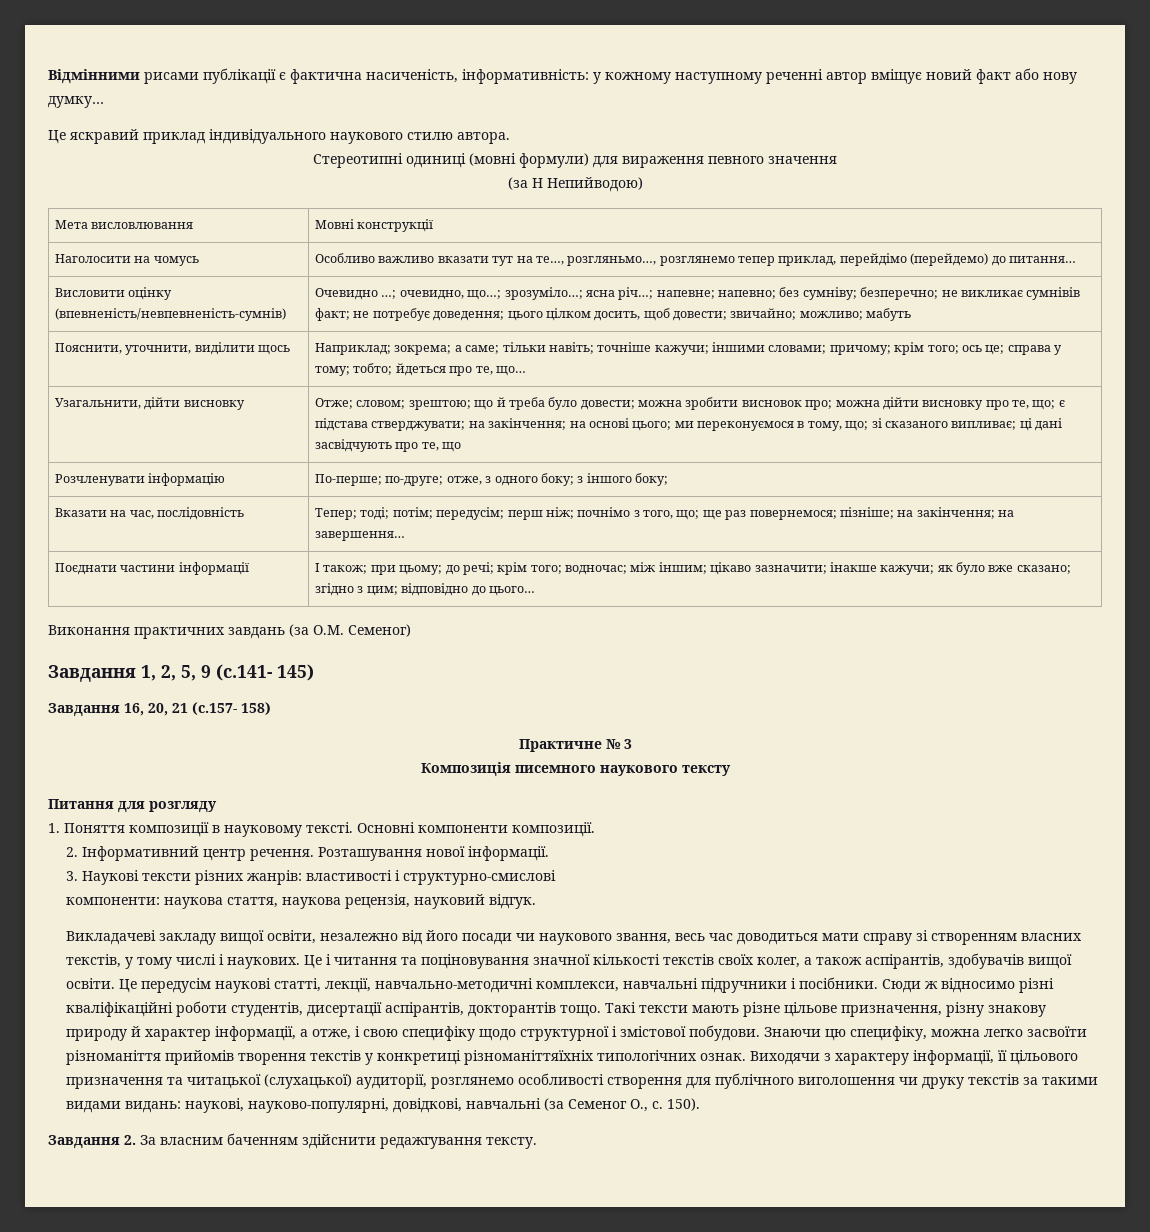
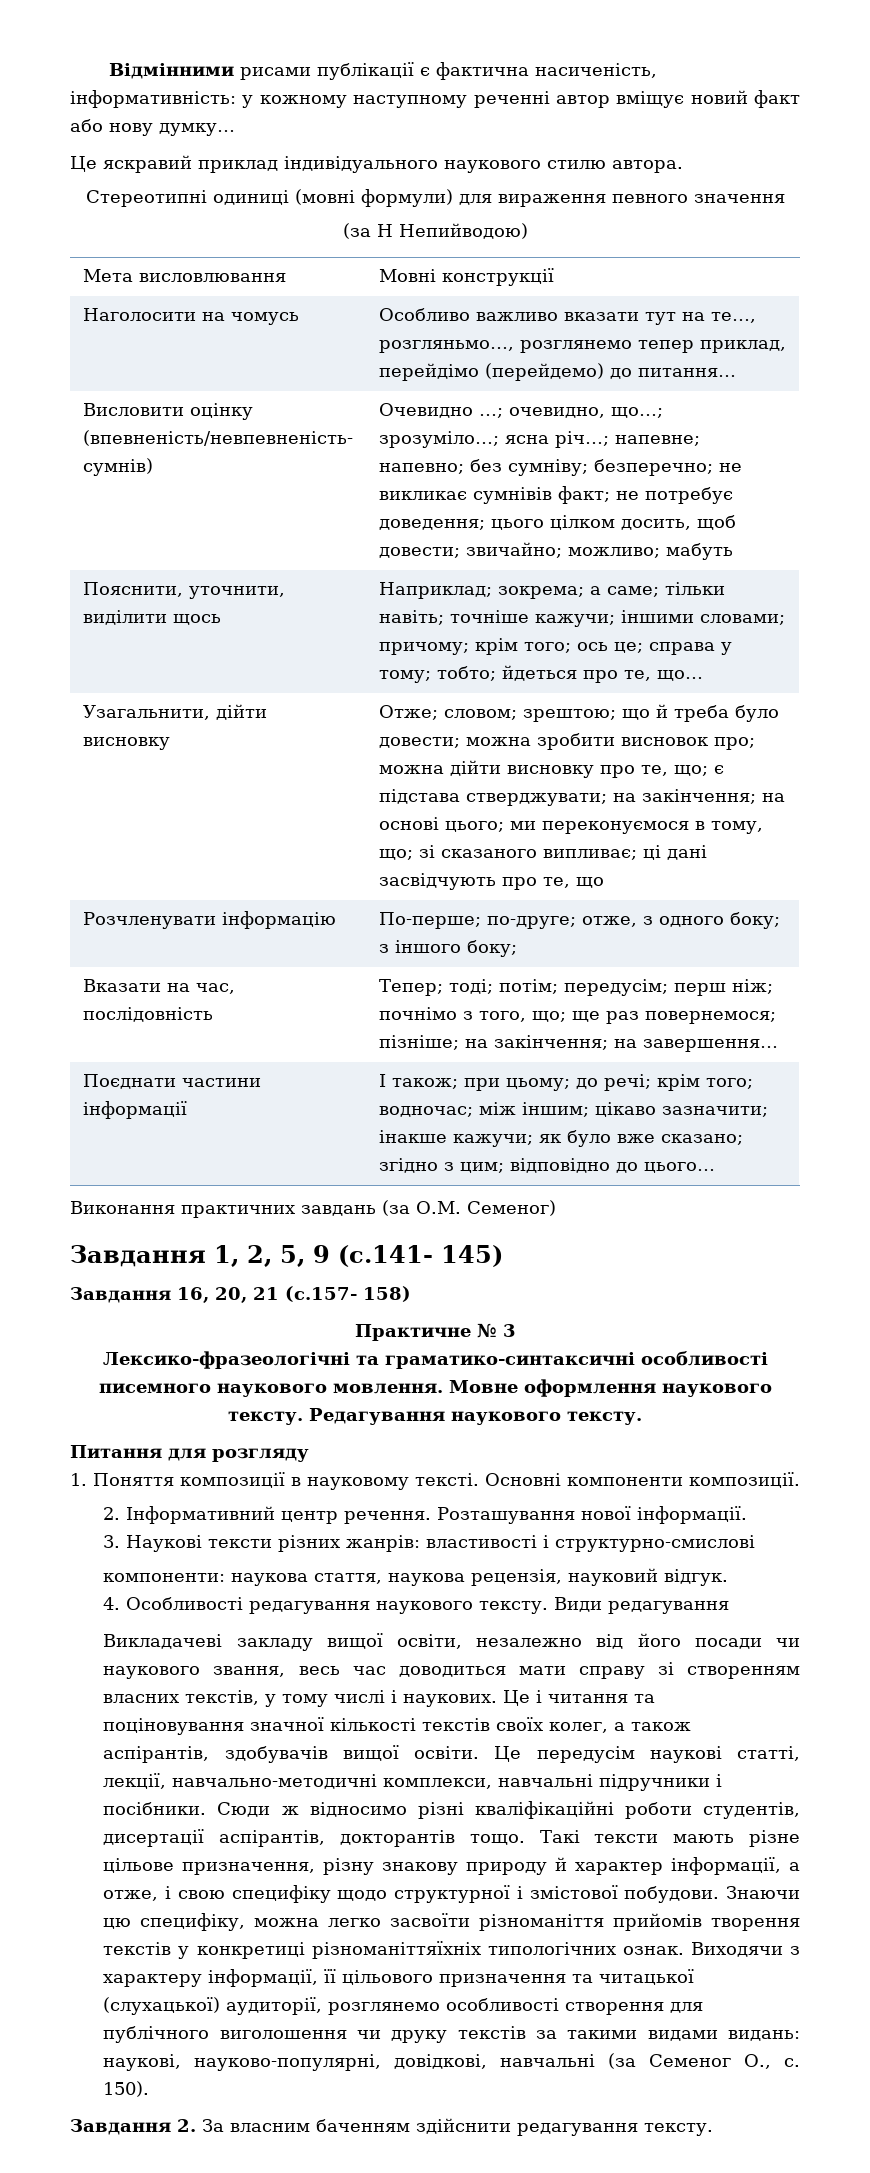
- Композиція писемного наукового тексту
+ Лексико-фразеологічні та граматико-синтаксичні особливості писемного наукового мовлення. Мовне оформлення наукового тексту. Редагування наукового тексту.
+ 4. Особливості редагування наукового тексту. Види редагування
- Завдання 2. За власним баченням здійснити редажгування тексту.
+ Завдання 2. За власним баченням здійснити редагування тексту.

